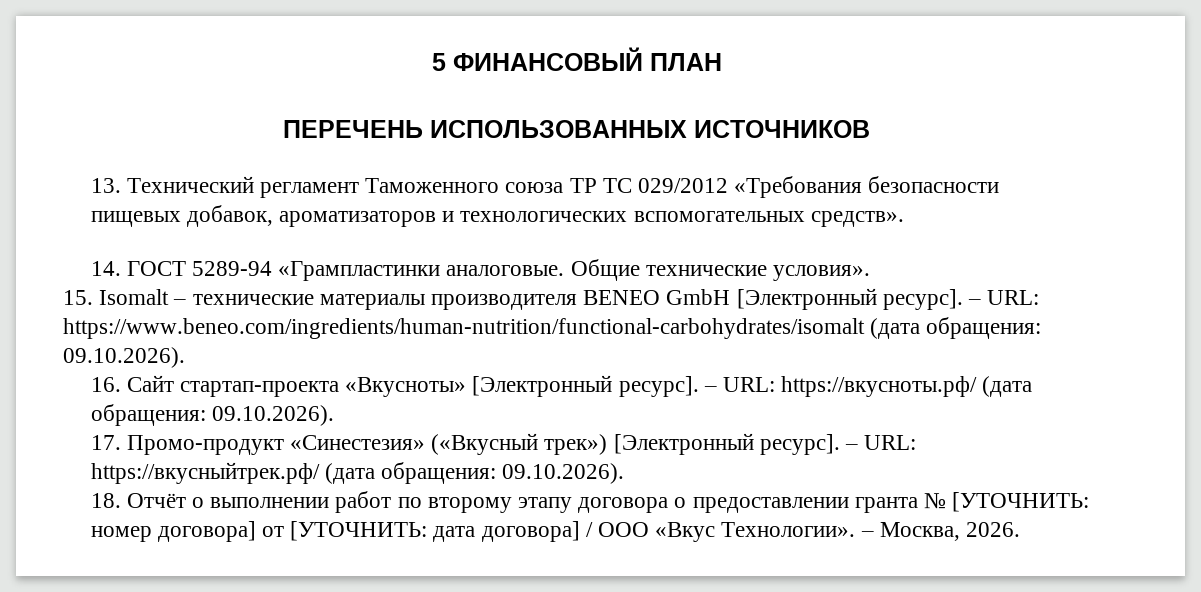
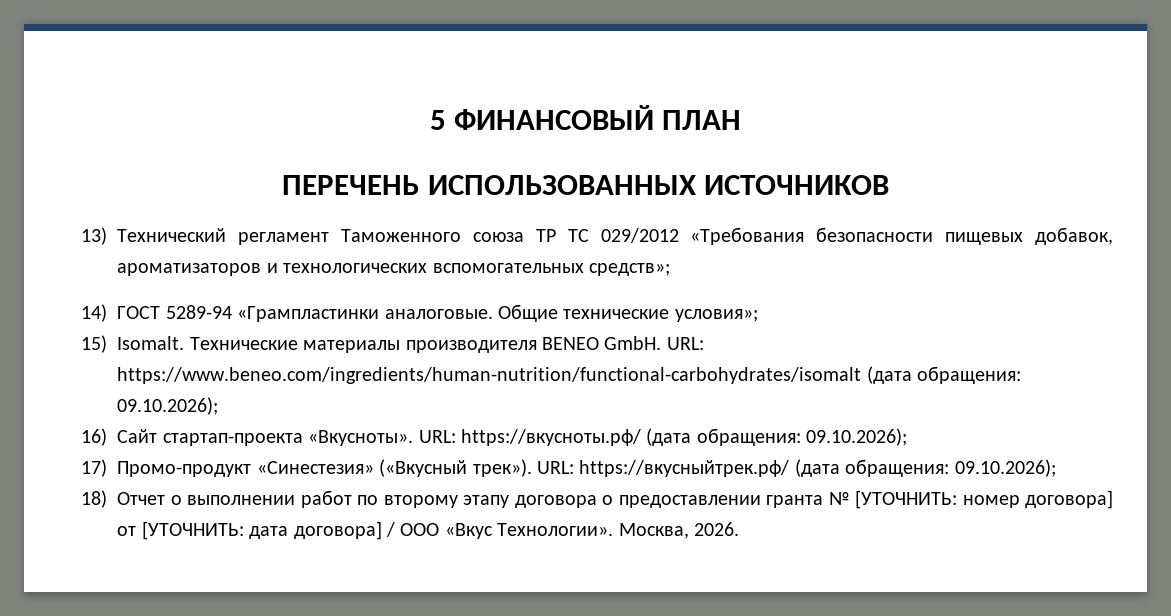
- 13. Технический регламент Таможенного союза ТР ТС 029/2012 «Требования безопасности пищевых добавок, ароматизаторов и технологических вспомогательных средств».
- 14. ГОСТ 5289-94 «Грампластинки аналоговые.
+ 13) Технический регламент Таможенного союза ТР ТС 029/2012 «Требования безопасности пищевых добавок, ароматизаторов и технологических вспомогательных средств»;
+ 14) ГОСТ 5289-94 «Грампластинки аналоговые.
- Общие технические условия».
- 15. Isomalt – технические материалы производителя BENEO GmbH [Электронный ресурс]. – URL: https://www.beneo.com/ingredients/human-nutrition/functional-carbohydrates/isomalt (дата обращения: 09.10.2026).
- 16. Сайт стартап-проекта «Вкусноты» [Электронный ресурс]. – URL: https://вкусноты.рф/ (дата обращения: 09.10.2026).
- 17. Промо-продукт «Синестезия» («Вкусный трек») [Электронный ресурс]. – URL: https://вкусныйтрек.рф/ (дата обращения: 09.10.2026).
- 18. Отчёт о выполнении работ по второму этапу договора о предоставлении гранта № [УТОЧНИТЬ: номер договора] от [УТОЧНИТЬ: дата договора] / ООО «Вкус Технологии».
+ Общие технические условия»;
+ 15) Isomalt. Технические материалы производителя BENEO GmbH. URL: https://www.beneo.com/ingredients/human-nutrition/functional-carbohydrates/isomalt (дата обращения: 09.10.2026);
+ 16) Сайт стартап-проекта «Вкусноты». URL: https://вкусноты.рф/ (дата обращения: 09.10.2026);
+ 17) Промо-продукт «Синестезия» («Вкусный трек»). URL: https://вкусныйтрек.рф/ (дата обращения: 09.10.2026);
+ 18) Отчет о выполнении работ по второму этапу договора о предоставлении гранта № [УТОЧНИТЬ: номер договора] от [УТОЧНИТЬ: дата договора] / ООО «Вкус Технологии».
- – Москва, 2026.
+ Москва, 2026.

